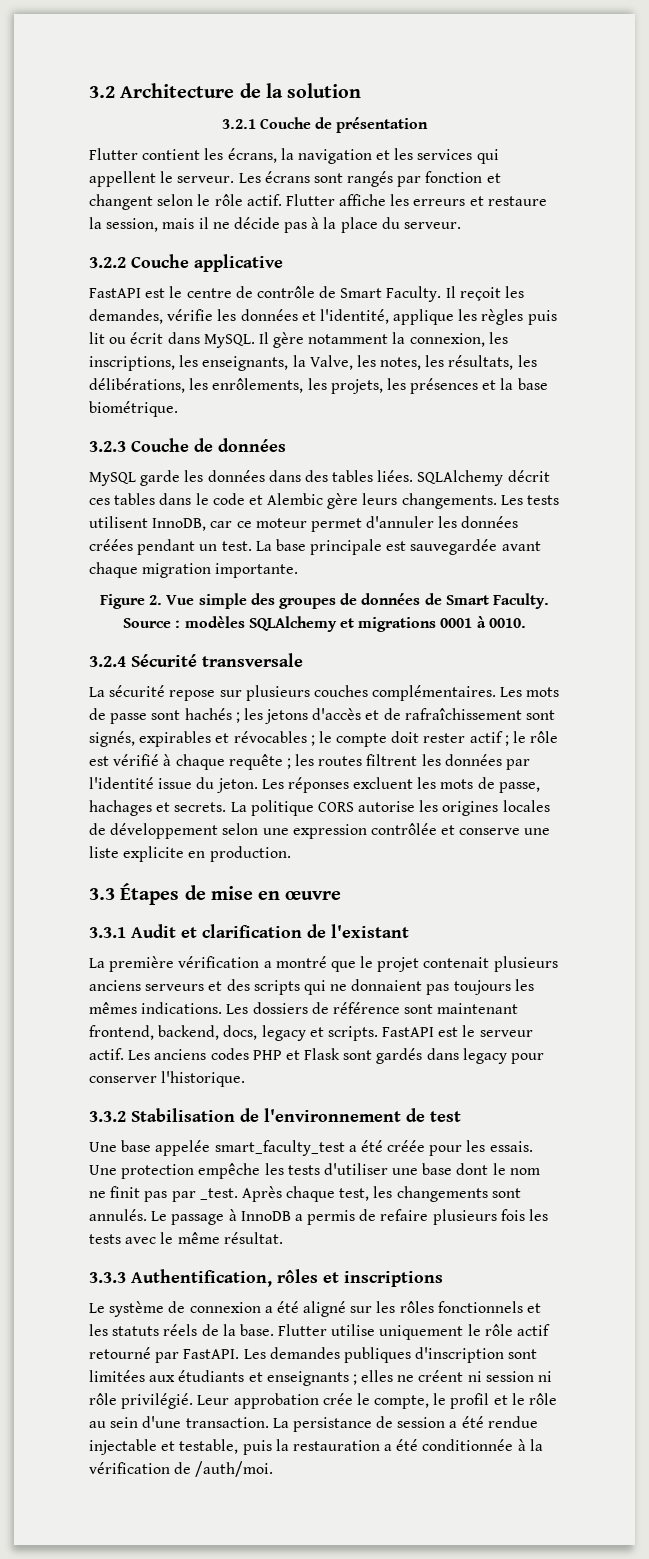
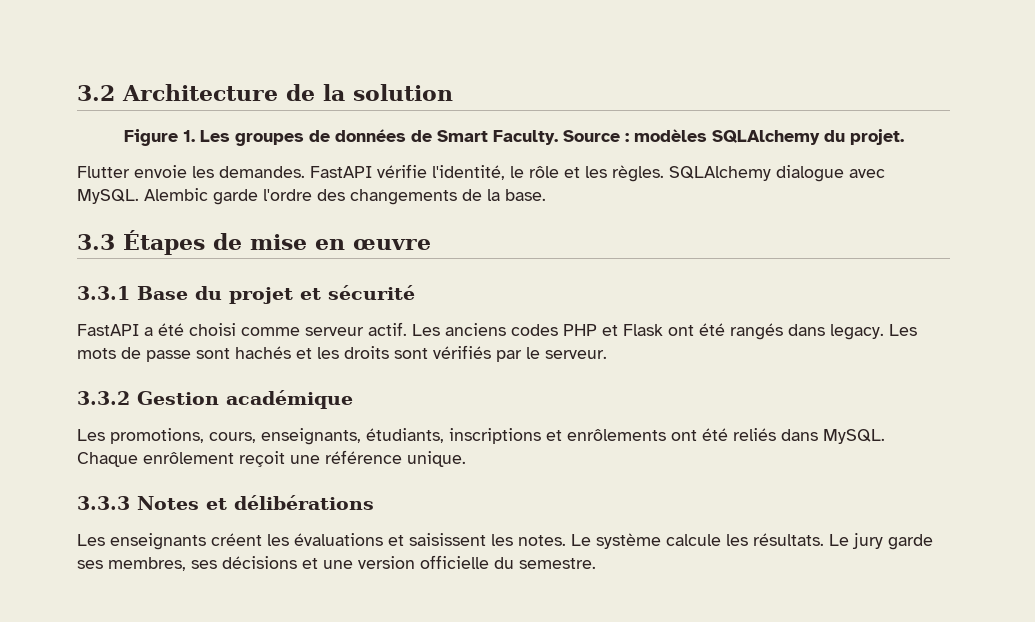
- 3.2.1 Couche de présentation
- Flutter contient les écrans, la navigation et les services qui appellent le serveur. Les écrans sont rangés par fonction et changent selon le rôle actif. Flutter affiche les erreurs et restaure la session, mais il ne décide pas à la place du serveur.
- 3.2.2 Couche applicative
- FastAPI est le centre de contrôle de Smart Faculty. Il reçoit les demandes, vérifie les données et l'identité, applique les règles puis lit ou écrit dans MySQL. Il gère notamment la connexion, les inscriptions, les enseignants, la Valve, les notes, les résultats, les délibérations, les enrôlements, les projets, les présences et la base biométrique.
- 3.2.3 Couche de données
- MySQL garde les données dans des tables liées. SQLAlchemy décrit ces tables dans le code et Alembic gère leurs changements. Les tests utilisent InnoDB, car ce moteur permet d'annuler les données créées pendant un test. La base principale est sauvegardée avant chaque migration importante.
- Figure 2. Vue simple des groupes de données de Smart Faculty.
+ Figure 1. Les groupes de données de Smart Faculty.
- Source : modèles SQLAlchemy et migrations 0001 à 0010.
- 3.2.4 Sécurité transversale
- La sécurité repose sur plusieurs couches complémentaires. Les mots de passe sont hachés ; les jetons d'accès et de rafraîchissement sont signés, expirables et révocables ; le compte doit rester actif ; le rôle est vérifié à chaque requête ; les routes filtrent les données par l'identité issue du jeton. Les réponses excluent les mots de passe, hachages et secrets. La politique CORS autorise les origines locales de développement selon une expression contrôlée et conserve une liste explicite en production.
+ Source : modèles SQLAlchemy du projet.
+ Flutter envoie les demandes. FastAPI vérifie l'identité, le rôle et les règles. SQLAlchemy dialogue avec MySQL. Alembic garde l'ordre des changements de la base.
- 3.3.1 Audit et clarification de l'existant
- La première vérification a montré que le projet contenait plusieurs anciens serveurs et des scripts qui ne donnaient pas toujours les mêmes indications. Les dossiers de référence sont maintenant frontend, backend, docs, legacy et scripts. FastAPI est le serveur actif.
+ 3.3.1 Base du projet et sécurité
+ FastAPI a été choisi comme serveur actif.
- Les anciens codes PHP et Flask sont gardés dans legacy pour conserver l'historique.
- 3.3.2 Stabilisation de l'environnement de test
- Une base appelée smart_faculty_test a été créée pour les essais. Une protection empêche les tests d'utiliser une base dont le nom ne finit pas par _test. Après chaque test, les changements sont annulés. Le passage à InnoDB a permis de refaire plusieurs fois les tests avec le même résultat.
- 3.3.3 Authentification, rôles et inscriptions
- Le système de connexion a été aligné sur les rôles fonctionnels et les statuts réels de la base. Flutter utilise uniquement le rôle actif retourné par FastAPI. Les demandes publiques d'inscription sont limitées aux étudiants et enseignants ; elles ne créent ni session ni rôle privilégié. Leur approbation crée le compte, le profil et le rôle au sein d'une transaction. La persistance de session a été rendue injectable et testable, puis la restauration a été conditionnée à la vérification de /auth/moi.
+ Les anciens codes PHP et Flask ont été rangés dans legacy. Les mots de passe sont hachés et les droits sont vérifiés par le serveur.
+ 3.3.2 Gestion académique
+ Les promotions, cours, enseignants, étudiants, inscriptions et enrôlements ont été reliés dans MySQL. Chaque enrôlement reçoit une référence unique.
+ 3.3.3 Notes et délibérations
+ Les enseignants créent les évaluations et saisissent les notes. Le système calcule les résultats. Le jury garde ses membres, ses décisions et une version officielle du semestre.

